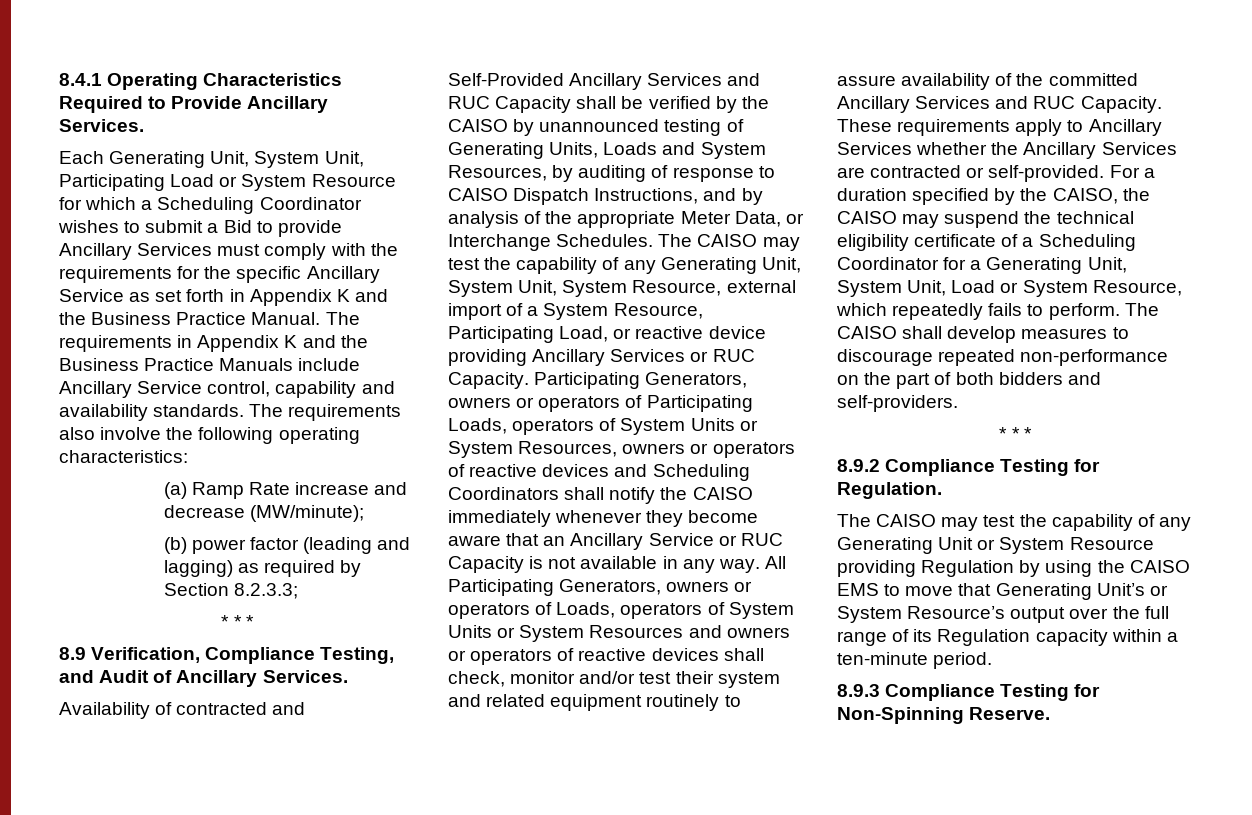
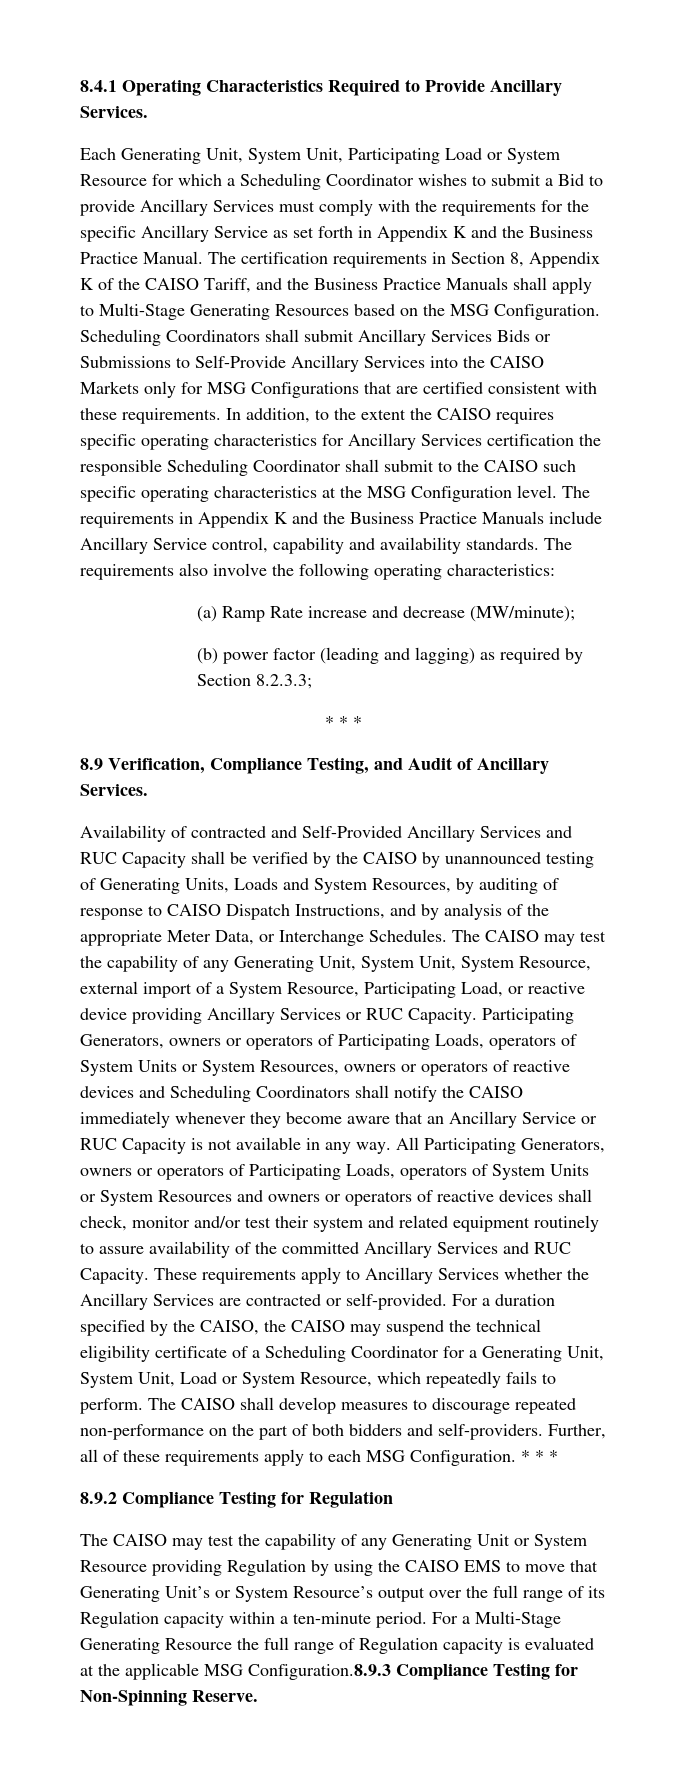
- The requirements in Appendix K and the Business Practice Manuals include Ancillary Service control, capability and availability standards.
+ The certification requirements in Section 8, Appendix K of the CAISO Tariff, and the Business Practice Manuals shall apply to Multi-Stage Generating Resources based on the MSG Configuration. Scheduling Coordinators shall submit Ancillary Services Bids or Submissions to Self-Provide Ancillary Services into the CAISO Markets only for MSG Configurations that are certified consistent with these requirements. In addition, to the extent the CAISO requires specific operating characteristics for Ancillary Services certification the responsible Scheduling Coordinator shall submit to the CAISO such specific operating characteristics at the MSG Configuration level. The requirements in Appendix K and the Business Practice Manuals include Ancillary Service control, capability and availability standards.
- All Participating Generators, owners or operators of Loads, operators of System Units or System Resources and owners or operators of reactive devices shall check, monitor and/or test their system and related equipment routinely to assure availability of the committed Ancillary Services and RUC Capacity.
+ All Participating Generators, owners or operators of Participating Loads, operators of System Units or System Resources and owners or operators of reactive devices shall check, monitor and/or test their system and related equipment routinely to assure availability of the committed Ancillary Services and RUC Capacity.
- The CAISO shall develop measures to discourage repeated non-performance on the part of both bidders and self-providers.
- * * *
+ The CAISO shall develop measures to discourage repeated non-performance on the part of both bidders and self-providers. Further, all of these requirements apply to each MSG Configuration. * * *
- 8.9.2 Compliance Testing for Regulation.
+ 8.9.2 Compliance Testing for Regulation
- The CAISO may test the capability of any Generating Unit or System Resource providing Regulation by using the CAISO EMS to move that Generating Unit’s or System Resource’s output over the full range of its Regulation capacity within a ten-minute period.
- 8.9.3 Compliance Testing for Non-Spinning Reserve.
+ The CAISO may test the capability of any Generating Unit or System Resource providing Regulation by using the CAISO EMS to move that Generating Unit’s or System Resource’s output over the full range of its Regulation capacity within a ten-minute period. For a Multi-Stage Generating Resource the full range of Regulation capacity is evaluated at the applicable MSG Configuration.8.9.3 Compliance Testing for Non-Spinning Reserve.

